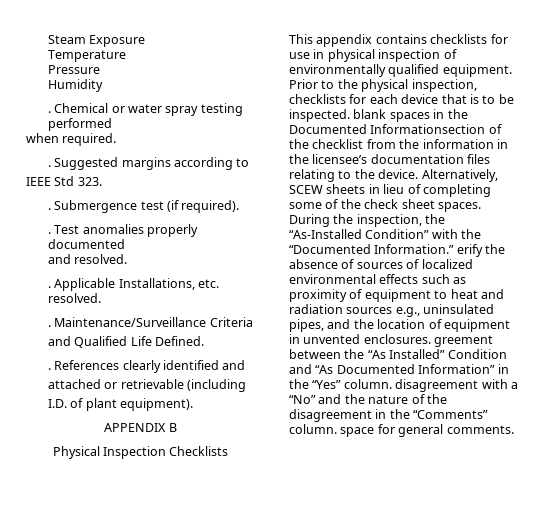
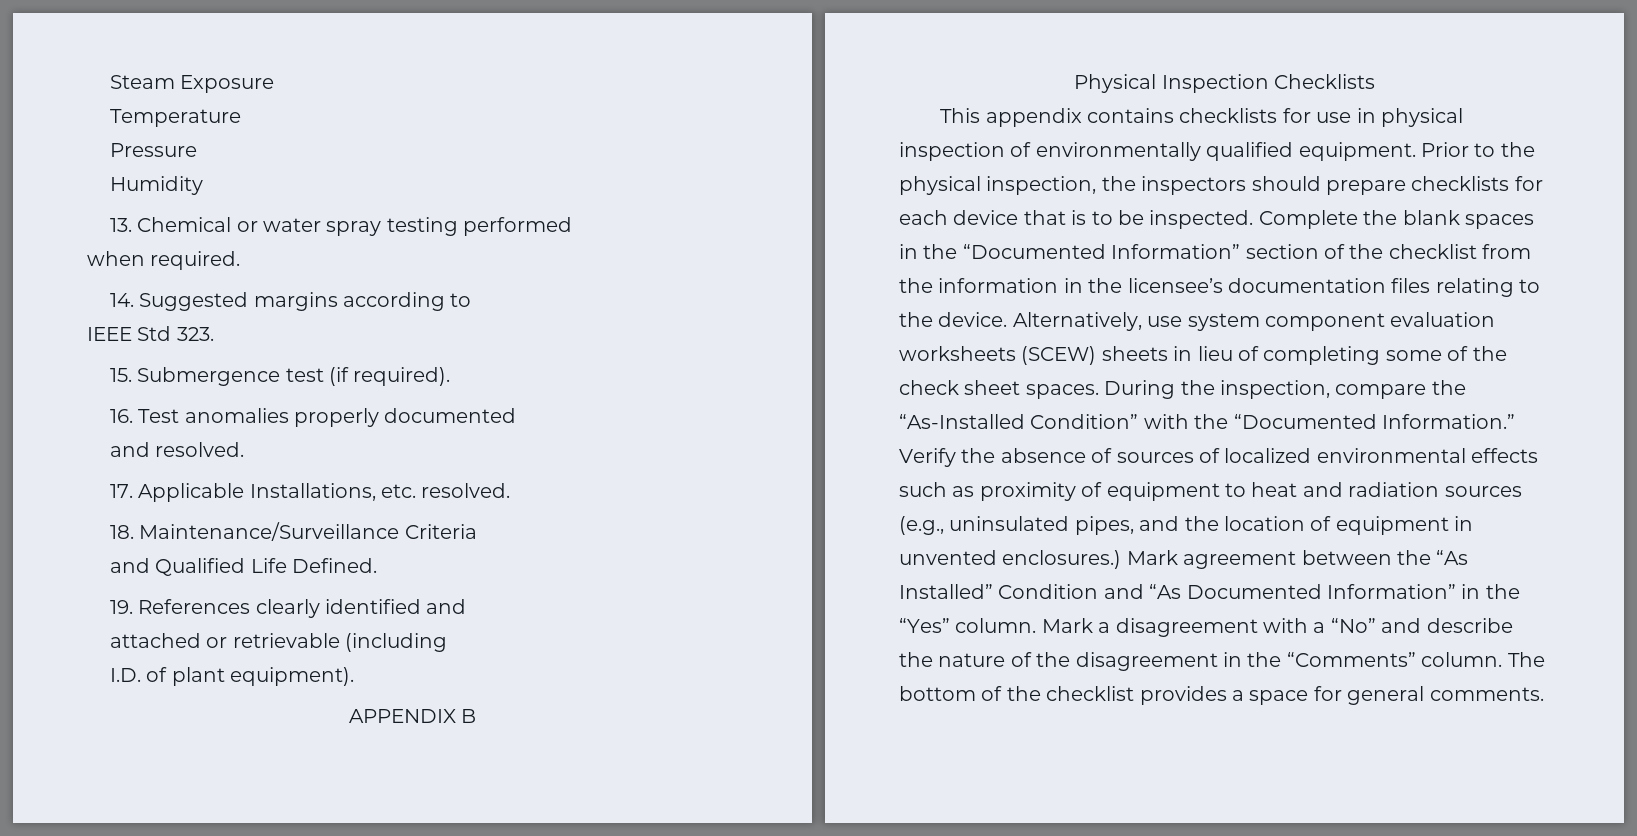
- . Chemical or water spray testing performed
+ 13. Chemical or water spray testing performed
- . Suggested margins according to
+ 14. Suggested margins according to
- . Submergence test (if required).
+ 15. Submergence test (if required).
- . Test anomalies properly documented
+ 16. Test anomalies properly documented
- . Applicable Installations, etc. resolved.
+ 17. Applicable Installations, etc. resolved.
- . Maintenance/Surveillance Criteria
+ 18. Maintenance/Surveillance Criteria
- . References clearly identified and
+ 19. References clearly identified and
- Prior to the physical inspection, checklists for each device that is to be inspected. blank spaces in the Documented Informationsection of the checklist from the information in the licensee’s documentation files relating to the device.
+ Prior to the physical inspection, the inspectors should prepare checklists for each device that is to be inspected. Complete the blank spaces in the “Documented Information” section of the checklist from the information in the licensee’s documentation files relating to the device.
- Alternatively, SCEW sheets in lieu of completing some of the check sheet spaces.
+ Alternatively, use system component evaluation worksheets (SCEW) sheets in lieu of completing some of the check sheet spaces.
- During the inspection, the “As-Installed Condition” with the “Documented Information.” erify the absence of sources of localized environmental effects such as proximity of equipment to heat and radiation sources e.g., uninsulated pipes, and the location of equipment in unvented enclosures. greement between the “As Installed” Condition and “As Documented Information” in the “Yes” column. disagreement with a “No” and the nature of the disagreement in the “Comments” column. space for general comments.
+ During the inspection, compare the “As-Installed Condition” with the “Documented Information.” Verify the absence of sources of localized environmental effects such as proximity of equipment to heat and radiation sources (e.g., uninsulated pipes, and the location of equipment in unvented enclosures.) Mark agreement between the “As Installed” Condition and “As Documented Information” in the “Yes” column. Mark a disagreement with a “No” and describe the nature of the disagreement in the “Comments” column. The bottom of the checklist provides a space for general comments.

